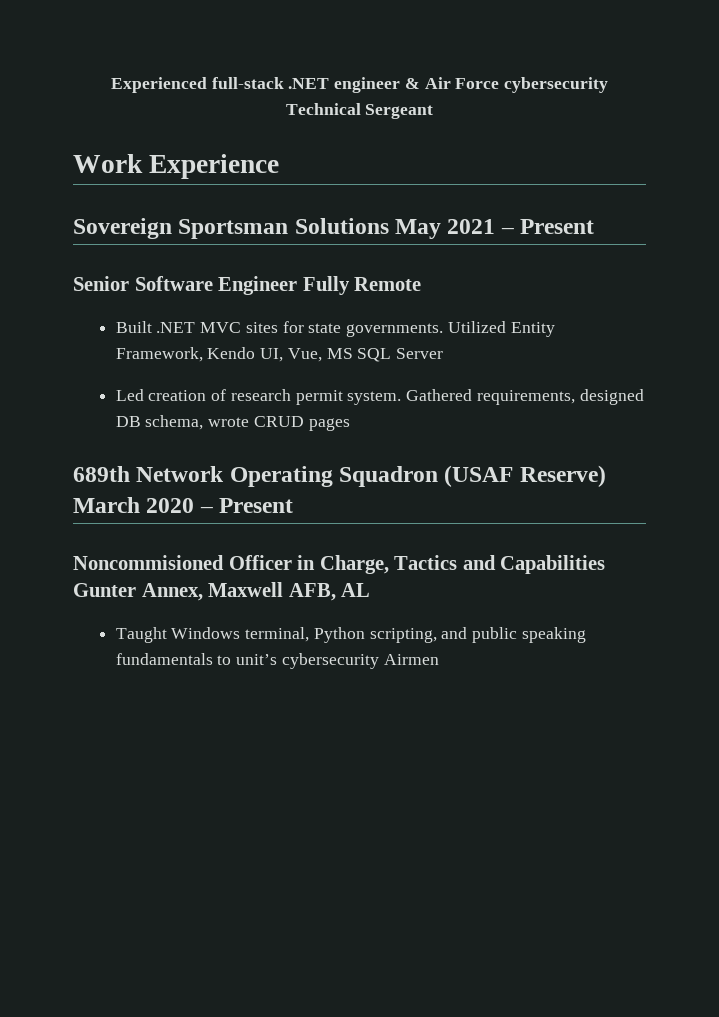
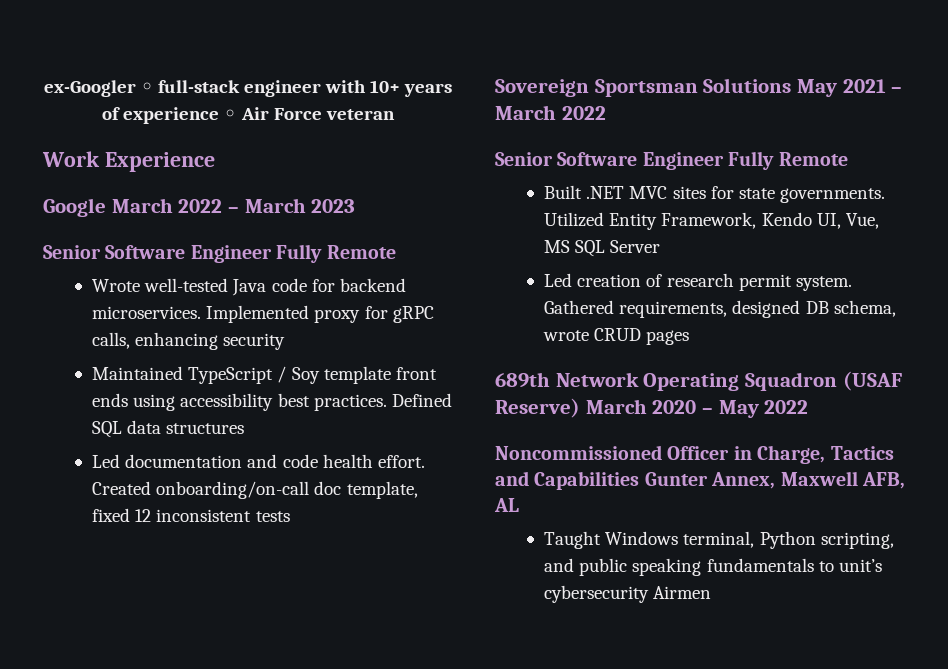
- Experienced full-stack .NET engineer & Air Force cybersecurity Technical Sergeant
+ ex-Googler ◦ full-stack engineer with 10+ years of experience ◦ Air Force veteran
  Work Experience
+ Google March 2022 – March 2023
+ Senior Software Engineer Fully Remote
+ Wrote well-tested Java code for backend microservices. Implemented proxy for gRPC calls, enhancing security
+ Maintained TypeScript / Soy template front ends using accessibility best practices. Defined SQL data structures
+ Led documentation and code health effort. Created onboarding/on-call doc template, fixed 12 inconsistent tests
- Sovereign Sportsman Solutions May 2021 – Present
+ Sovereign Sportsman Solutions May 2021 – March 2022
- 689th Network Operating Squadron (USAF Reserve) March 2020 – Present
- Noncommisioned Officer in Charge, Tactics and Capabilities Gunter Annex, Maxwell AFB, AL
+ 689th Network Operating Squadron (USAF Reserve) March 2020 – May 2022
+ Noncommissioned Officer in Charge, Tactics and Capabilities Gunter Annex, Maxwell AFB, AL

